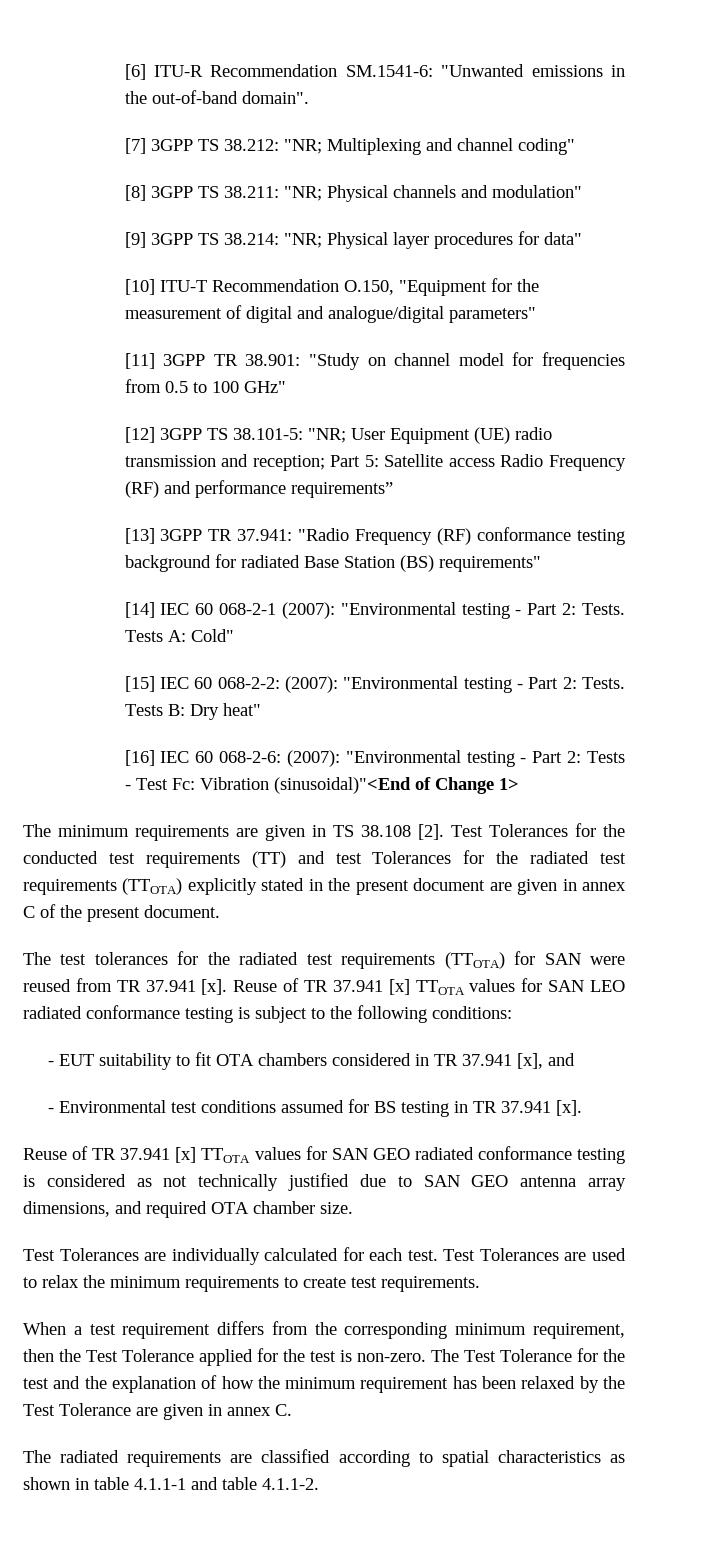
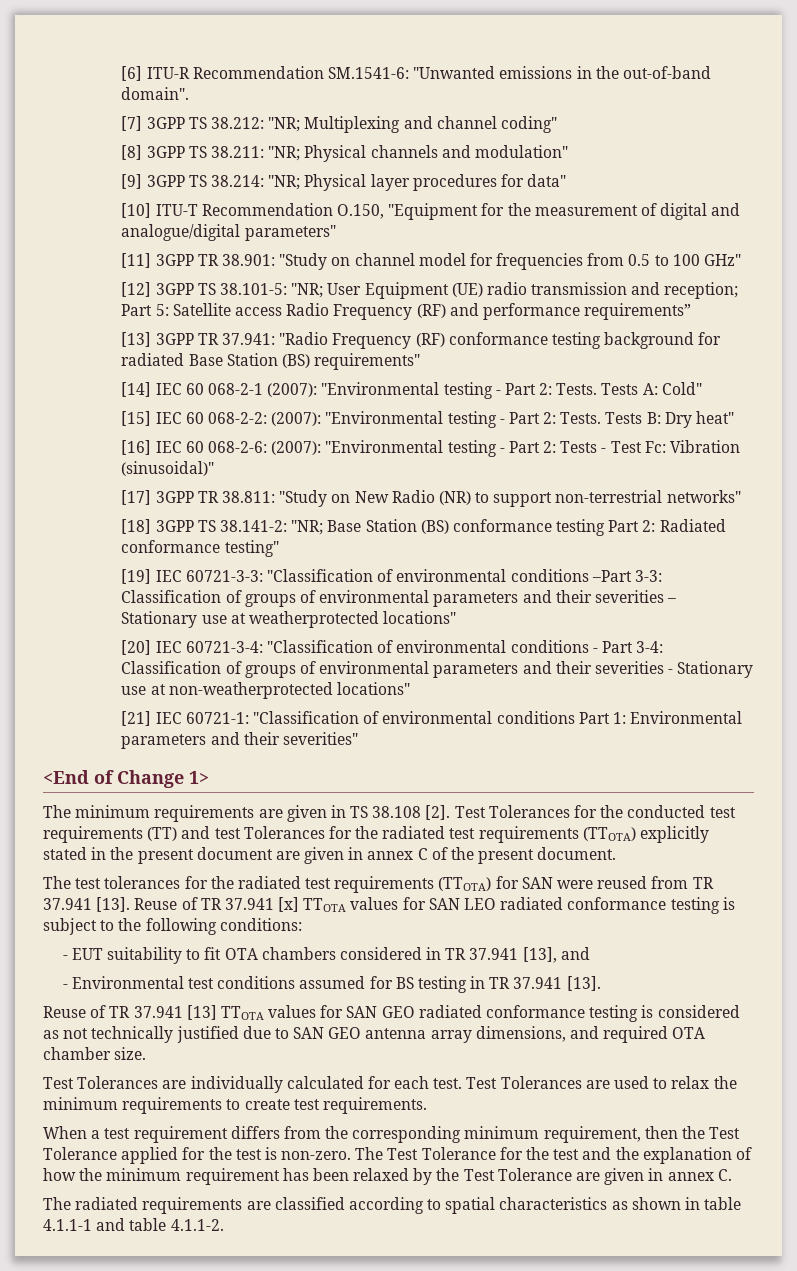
- [16] IEC 60 068-2-6: (2007): "Environmental testing - Part 2: Tests - Test Fc: Vibration (sinusoidal)"<End of Change 1>
+ [16] IEC 60 068-2-6: (2007): "Environmental testing - Part 2: Tests - Test Fc: Vibration (sinusoidal)"
+ [17] 3GPP TR 38.811: "Study on New Radio (NR) to support non-terrestrial networks"
+ [18] 3GPP TS 38.141-2: "NR; Base Station (BS) conformance testing Part 2: Radiated conformance testing"
+ [19] IEC 60721-3-3: "Classification of environmental conditions –Part 3-3: Classification of groups of environmental parameters and their severities – Stationary use at weatherprotected locations"
+ [20] IEC 60721-3-4: "Classification of environmental conditions - Part 3-4: Classification of groups of environmental parameters and their severities - Stationary use at non-weatherprotected locations"
+ [21] IEC 60721-1: "Classification of environmental conditions Part 1: Environmental parameters and their severities"
+ <End of Change 1>
- The test tolerances for the radiated test requirements (TTOTA) for SAN were reused from TR 37.941 [x].
+ The test tolerances for the radiated test requirements (TTOTA) for SAN were reused from TR 37.941 [13].
- - EUT suitability to fit OTA chambers considered in TR 37.941 [x], and
+ - EUT suitability to fit OTA chambers considered in TR 37.941 [13], and
- - Environmental test conditions assumed for BS testing in TR 37.941 [x].
- Reuse of TR 37.941 [x] TTOTA values for SAN GEO radiated conformance testing is considered as not technically justified due to SAN GEO antenna array dimensions, and required OTA chamber size.
+ - Environmental test conditions assumed for BS testing in TR 37.941 [13].
+ Reuse of TR 37.941 [13] TTOTA values for SAN GEO radiated conformance testing is considered as not technically justified due to SAN GEO antenna array dimensions, and required OTA chamber size.

